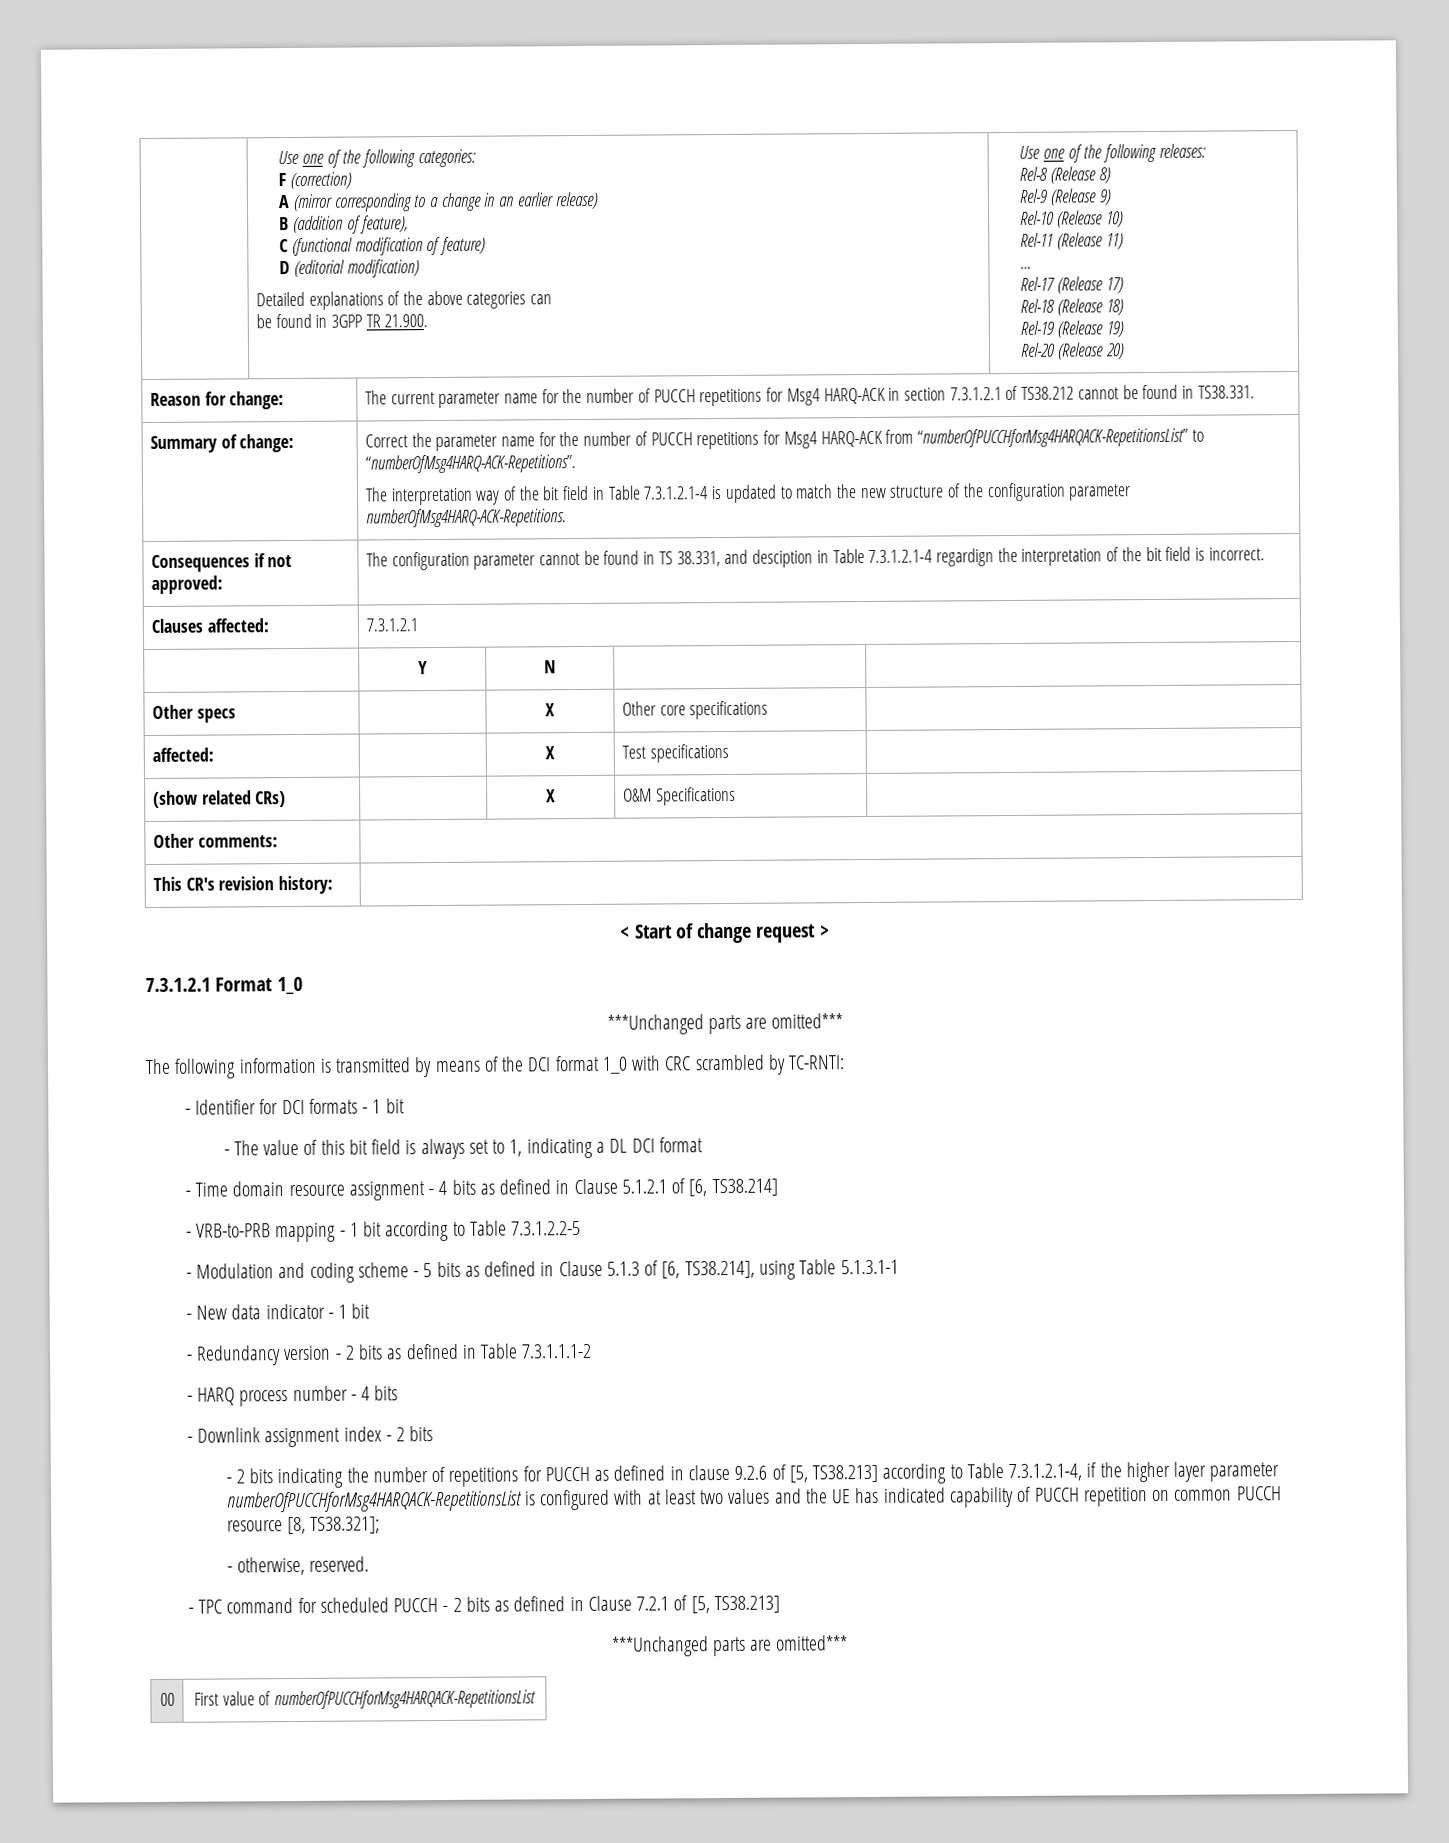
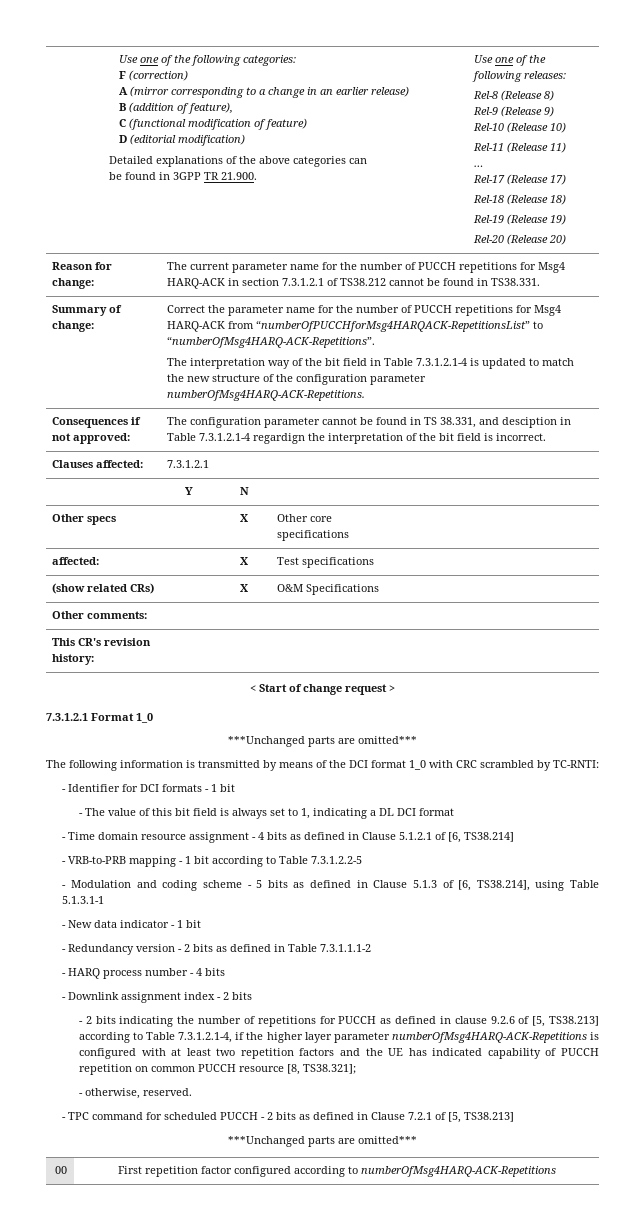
- - 2 bits indicating the number of repetitions for PUCCH as defined in clause 9.2.6 of [5, TS38.213] according to Table 7.3.1.2.1-4, if the higher layer parameter numberOfPUCCHforMsg4HARQACK-RepetitionsList is configured with at least two values and the UE has indicated capability of PUCCH repetition on common PUCCH resource [8, TS38.321];
+ - 2 bits indicating the number of repetitions for PUCCH as defined in clause 9.2.6 of [5, TS38.213] according to Table 7.3.1.2.1-4, if the higher layer parameter numberOfMsg4HARQ-ACK-Repetitions is configured with at least two repetition factors and the UE has indicated capability of PUCCH repetition on common PUCCH resource [8, TS38.321];
- 00 | First value of numberOfPUCCHforMsg4HARQACK-RepetitionsList
+ 00 | First repetition factor configured according to numberOfMsg4HARQ-ACK-Repetitions

